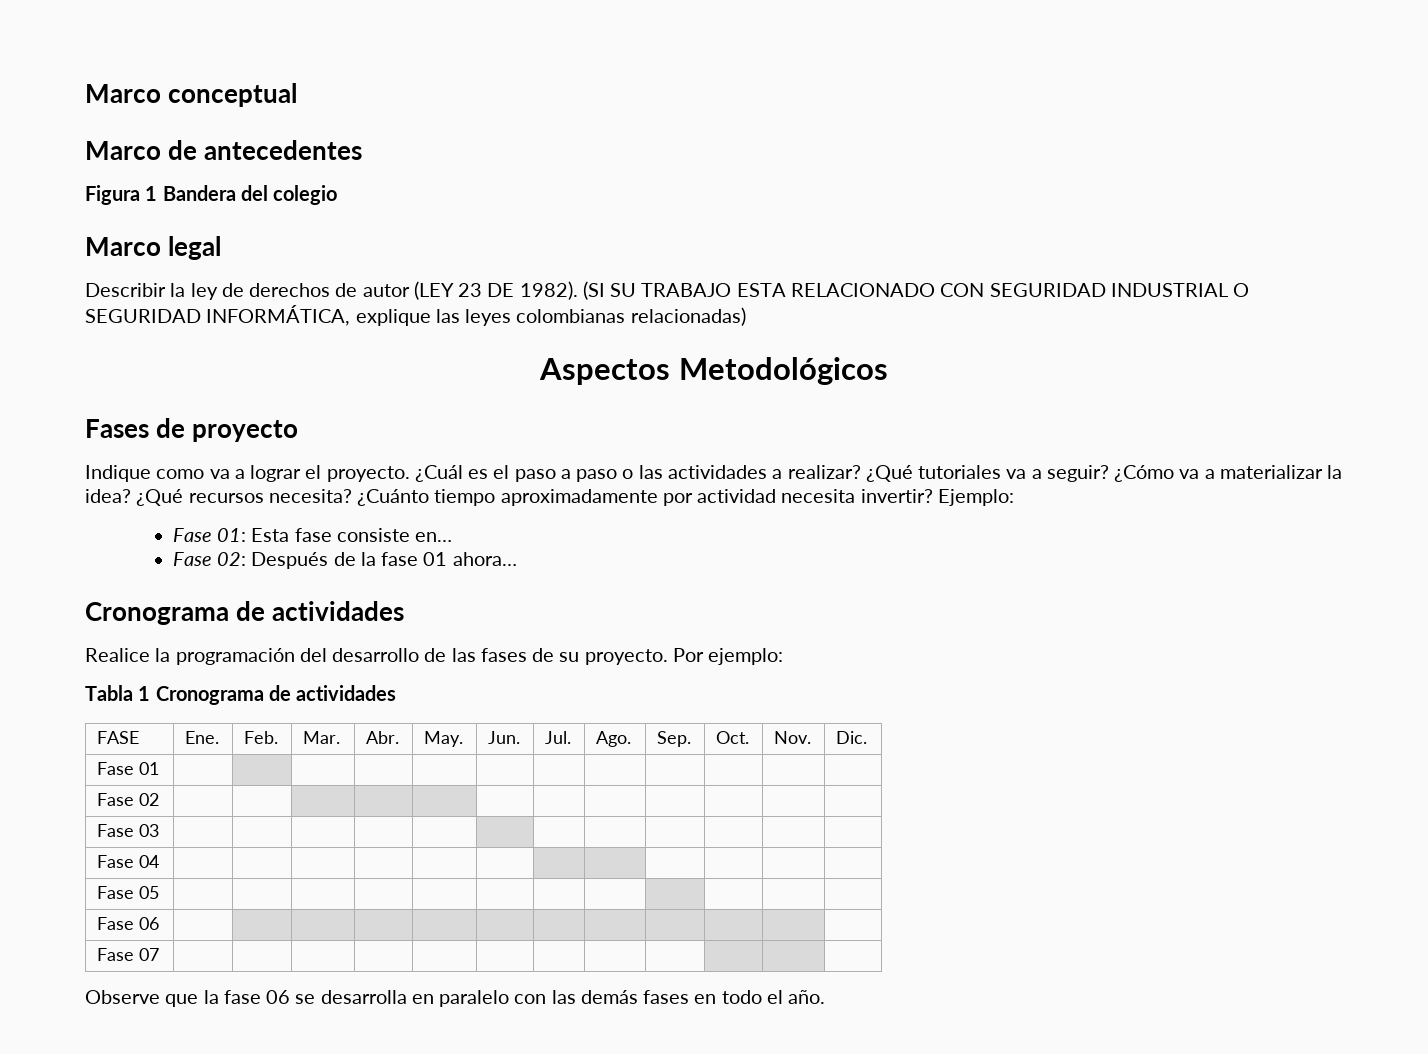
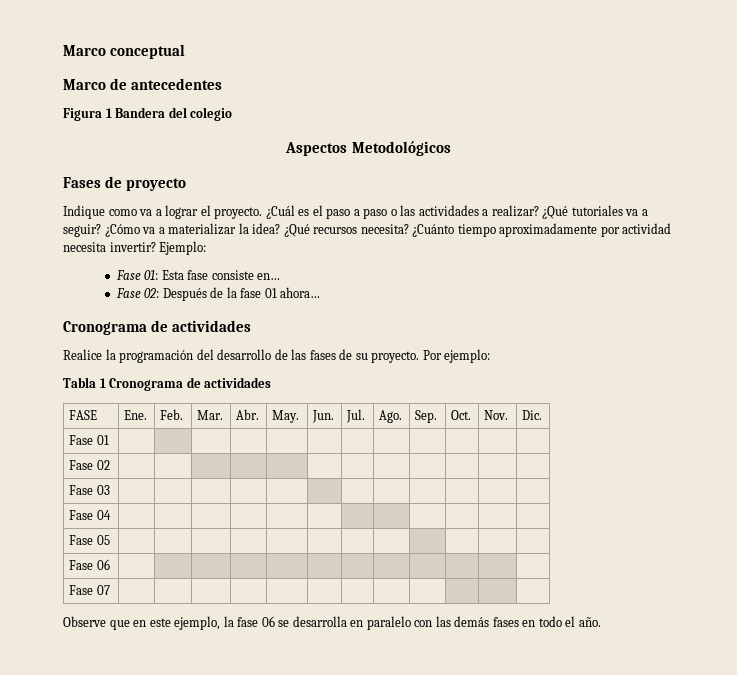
- Marco legal
- Describir la ley de derechos de autor (LEY 23 DE 1982). (SI SU TRABAJO ESTA RELACIONADO CON SEGURIDAD INDUSTRIAL O SEGURIDAD INFORMÁTICA, explique las leyes colombianas relacionadas)
- Observe que la fase 06 se desarrolla en paralelo con las demás fases en todo el año.
+ Observe que en este ejemplo, la fase 06 se desarrolla en paralelo con las demás fases en todo el año.

